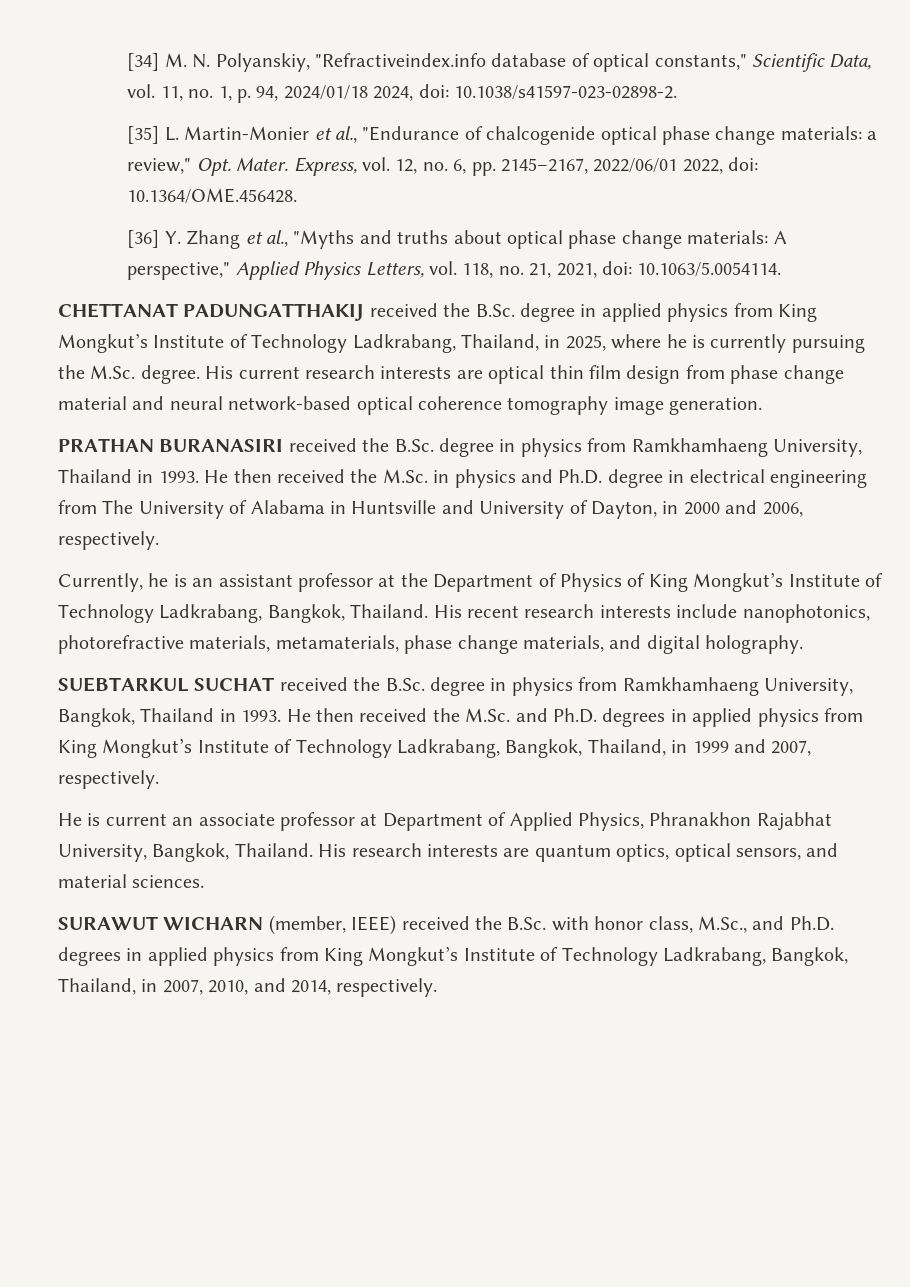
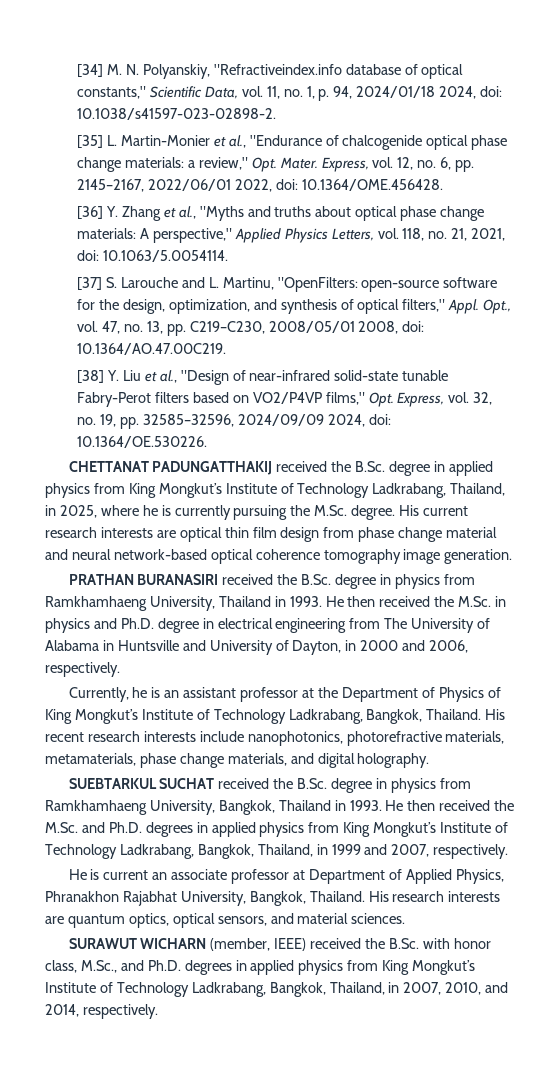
+ [37] S. Larouche and L. Martinu, "OpenFilters: open-source software for the design, optimization, and synthesis of optical filters," Appl. Opt., vol. 47, no. 13, pp. C219–C230, 2008/05/01 2008, doi: 10.1364/AO.47.00C219.
+ [38] Y. Liu et al., "Design of near-infrared solid-state tunable Fabry-Perot filters based on VO2/P4VP films," Opt. Express, vol. 32, no. 19, pp. 32585–32596, 2024/09/09 2024, doi: 10.1364/OE.530226.

